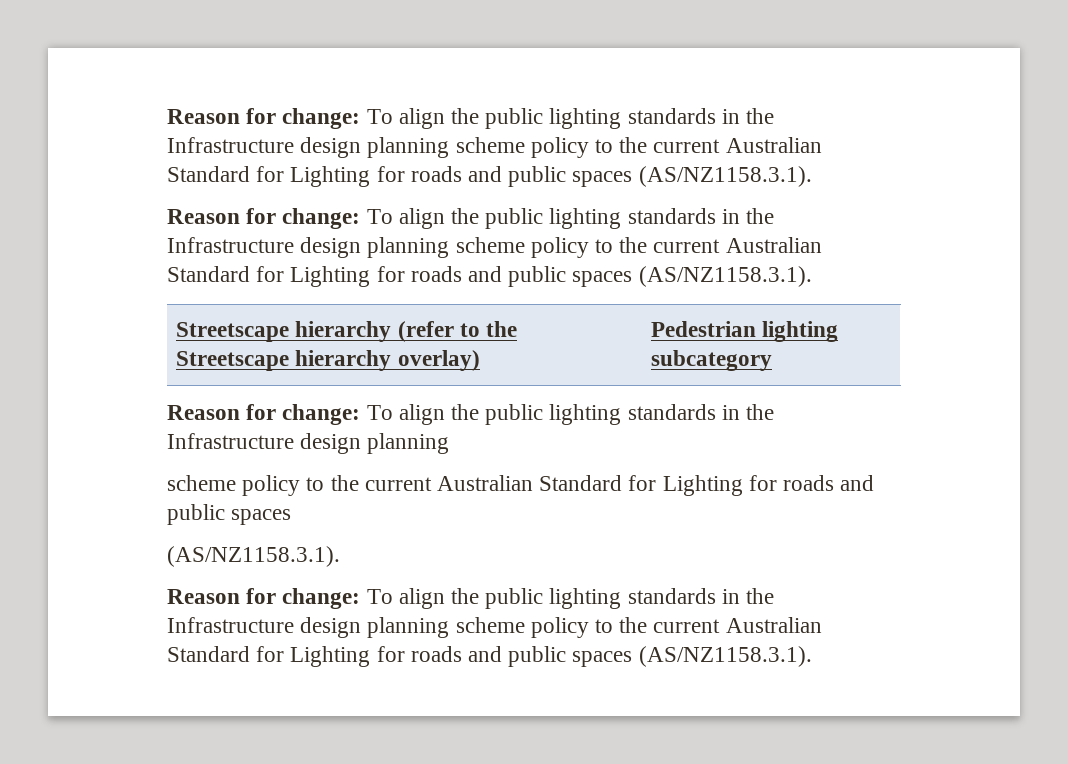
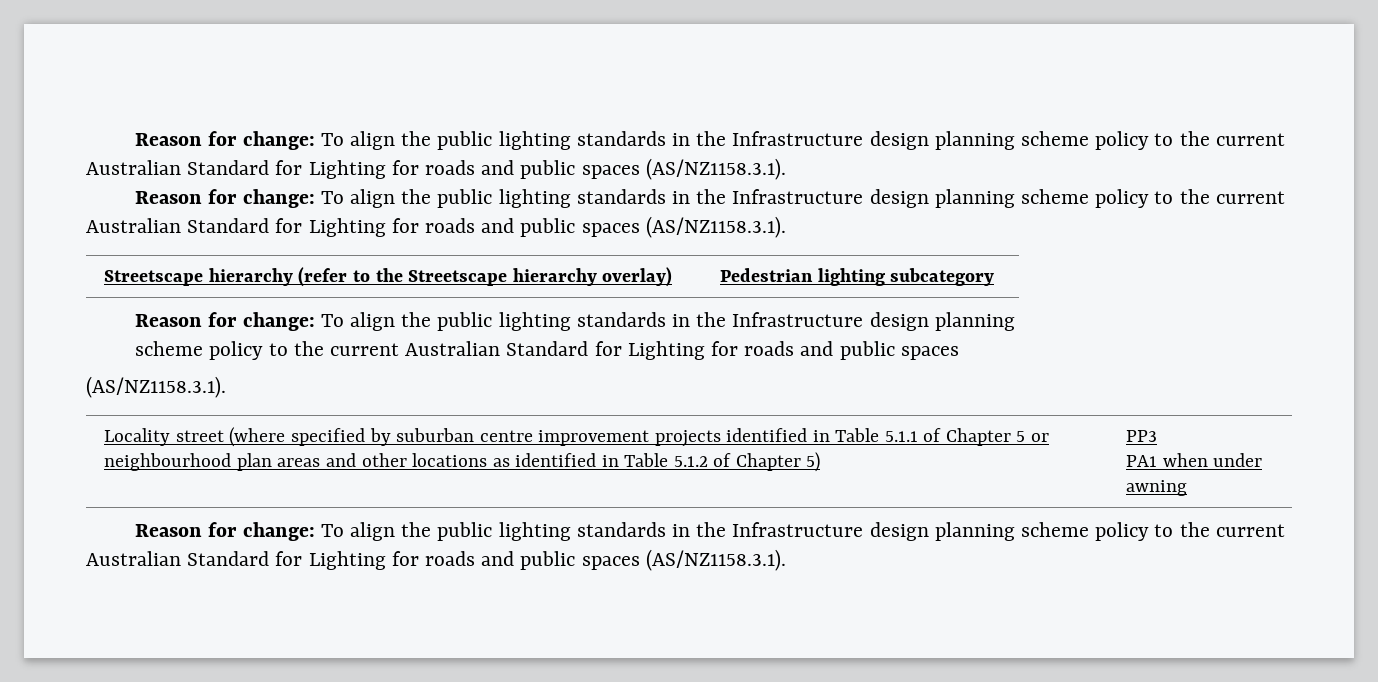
+ Locality street (where specified by suburban centre improvement projects identified in Table 5.1.1 of Chapter 5 or neighbourhood plan areas and other locations as identified in Table 5.1.2 of Chapter 5) | PP3
+ PA1 when under awning

